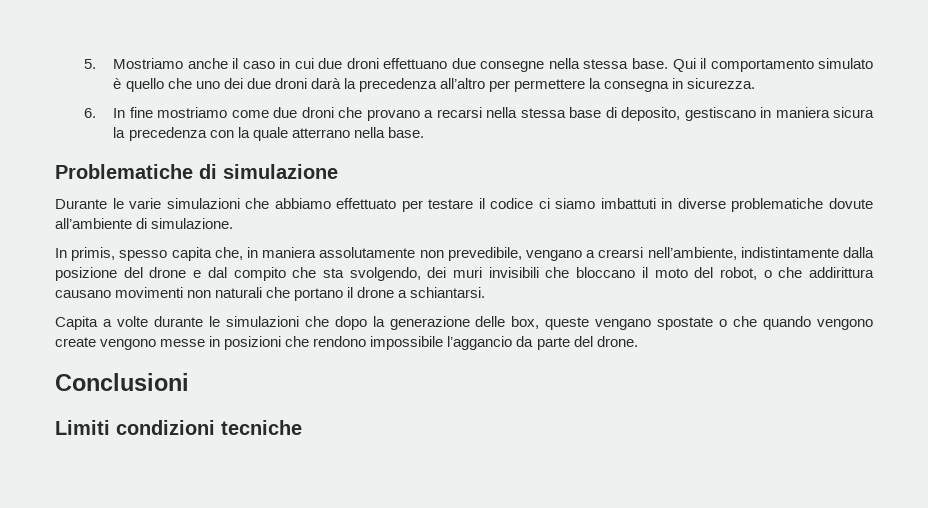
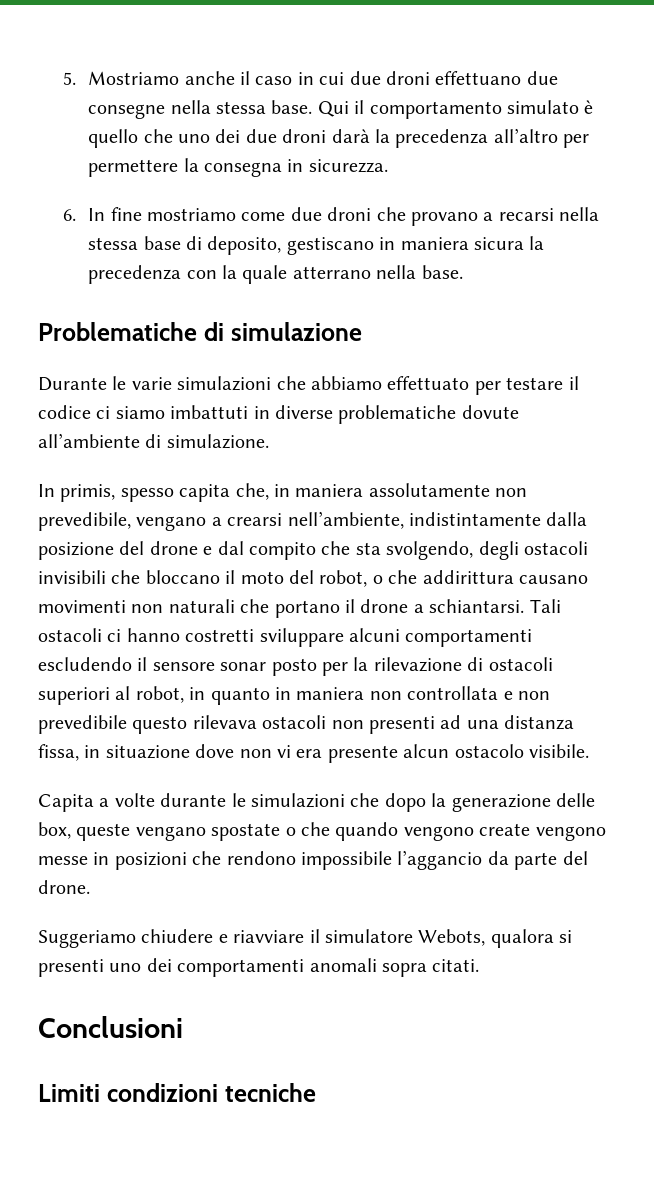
- In primis, spesso capita che, in maniera assolutamente non prevedibile, vengano a crearsi nell’ambiente, indistintamente dalla posizione del drone e dal compito che sta svolgendo, dei muri invisibili che bloccano il moto del robot, o che addirittura causano movimenti non naturali che portano il drone a schiantarsi.
+ In primis, spesso capita che, in maniera assolutamente non prevedibile, vengano a crearsi nell’ambiente, indistintamente dalla posizione del drone e dal compito che sta svolgendo, degli ostacoli invisibili che bloccano il moto del robot, o che addirittura causano movimenti non naturali che portano il drone a schiantarsi. Tali ostacoli ci hanno costretti sviluppare alcuni comportamenti escludendo il sensore sonar posto per la rilevazione di ostacoli superiori al robot, in quanto in maniera non controllata e non prevedibile questo rilevava ostacoli non presenti ad una distanza fissa, in situazione dove non vi era presente alcun ostacolo visibile.
+ Suggeriamo chiudere e riavviare il simulatore Webots, qualora si presenti uno dei comportamenti anomali sopra citati.

